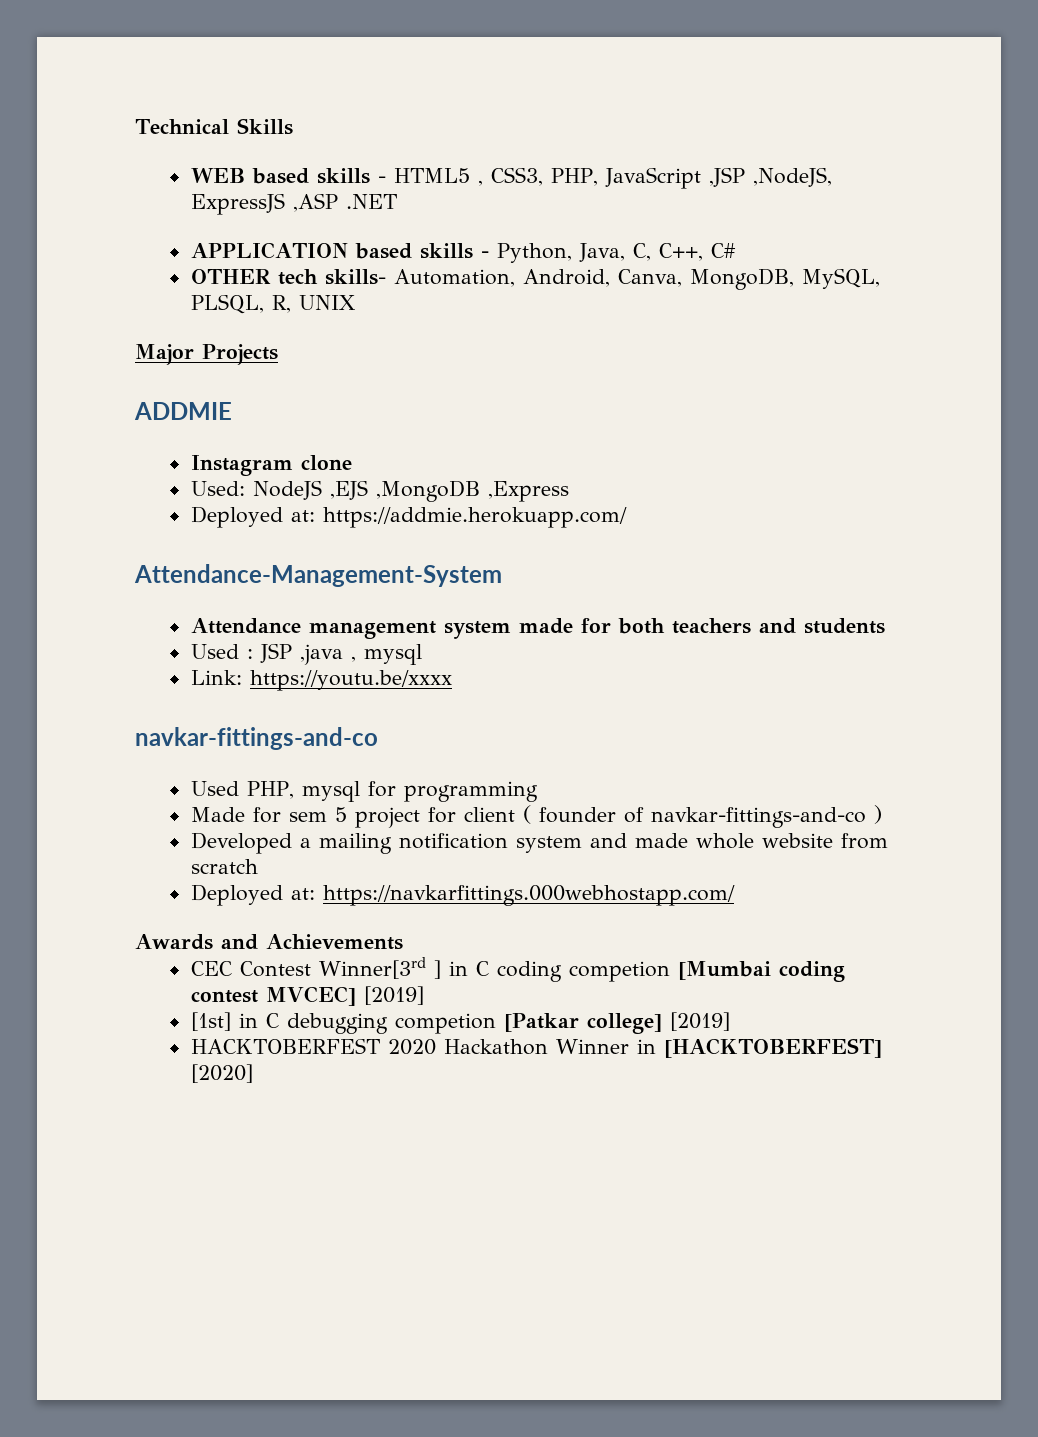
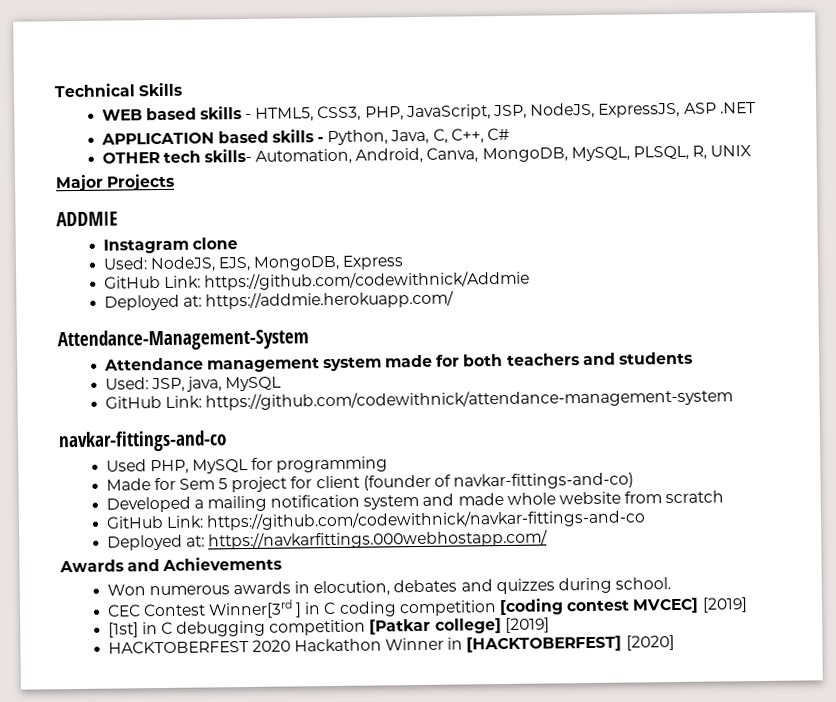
- WEB based skills - HTML5 , CSS3, PHP, JavaScript ,JSP ,NodeJS, ExpressJS ,ASP .NET
+ WEB based skills - HTML5, CSS3, PHP, JavaScript, JSP, NodeJS, ExpressJS, ASP .NET
- Used: NodeJS ,EJS ,MongoDB ,Express
+ Used: NodeJS, EJS, MongoDB, Express
+ GitHub Link: https://github.com/codewithnick/Addmie
- Used : JSP ,java , mysql
- Link: https://youtu.be/xxxx
+ Used: JSP, java, MySQL
+ GitHub Link: https://github.com/codewithnick/attendance-management-system
- Used PHP, mysql for programming
+ Used PHP, MySQL for programming
- Made for sem 5 project for client ( founder of navkar-fittings-and-co )
+ Made for Sem 5 project for client (founder of navkar-fittings-and-co)
+ GitHub Link: https://github.com/codewithnick/navkar-fittings-and-co
+ Won numerous awards in elocution, debates and quizzes during school.
- CEC Contest Winner[3rd ] in C coding competion [Mumbai coding contest MVCEC] [2019]
+ CEC Contest Winner[3rd ] in C coding competition [coding contest MVCEC] [2019]
- [1st] in C debugging competion [Patkar college] [2019]
+ [1st] in C debugging competition [Patkar college] [2019]

